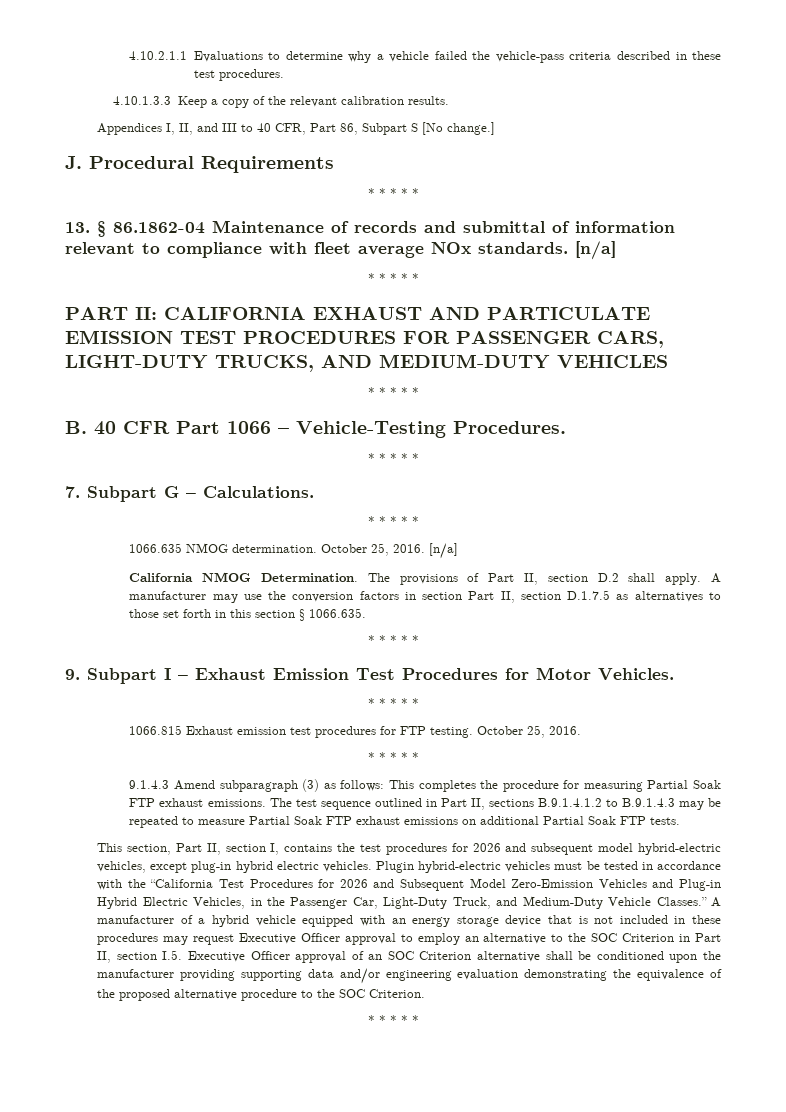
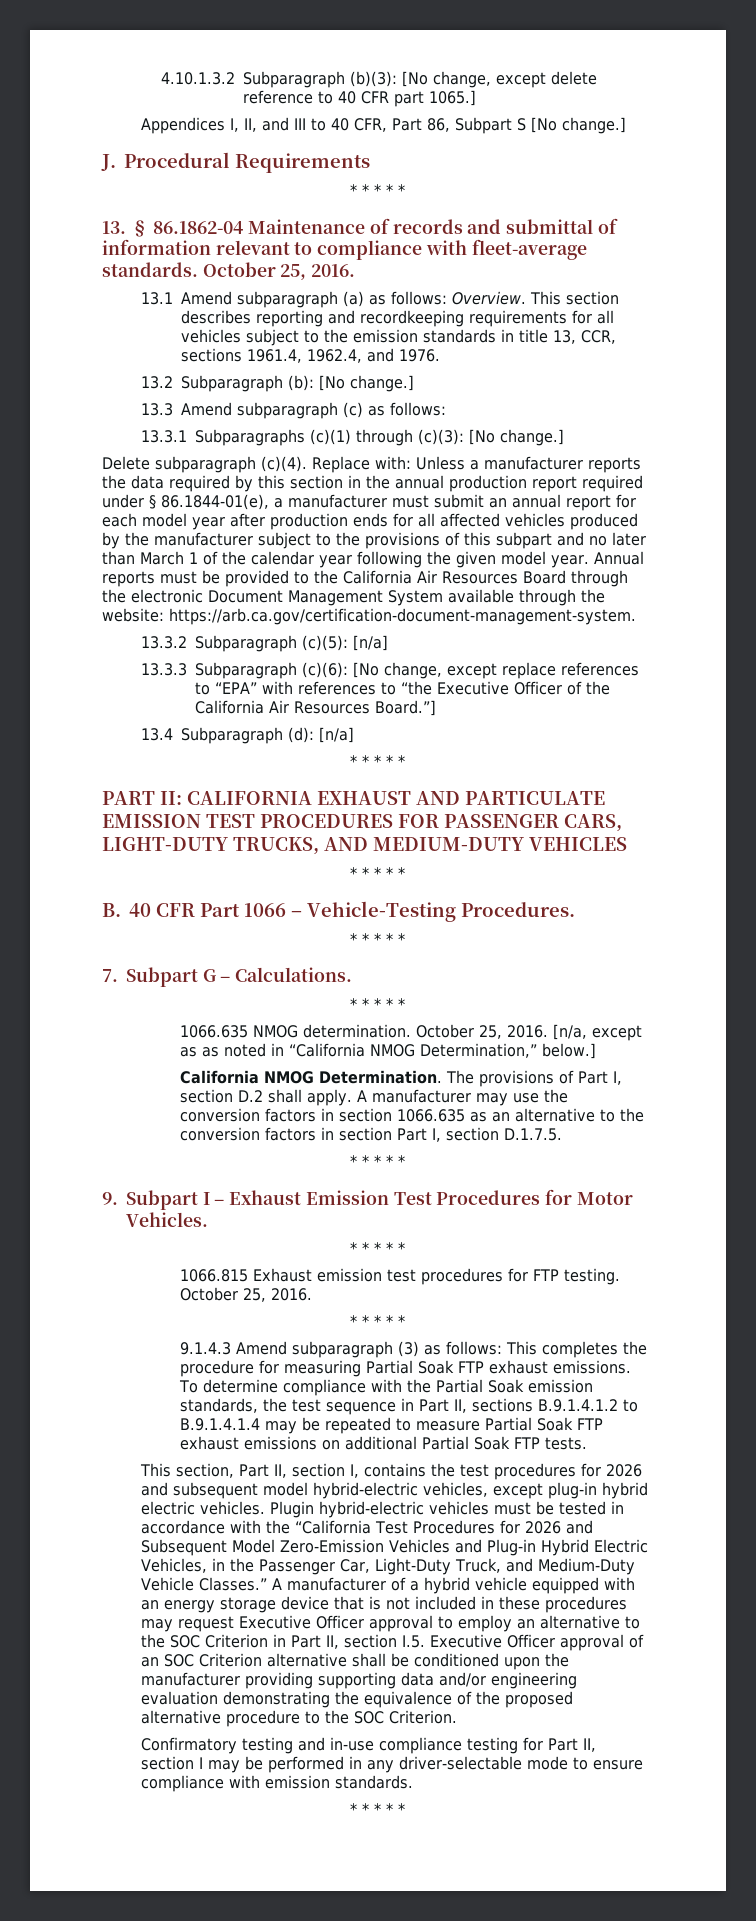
- 4.10.2.1.1 Evaluations to determine why a vehicle failed the vehicle-pass criteria described in these test procedures.
- 4.10.1.3.3 Keep a copy of the relevant calibration results.
+ 4.10.1.3.2 Subparagraph (b)(3): [No change, except delete reference to 40 CFR part 1065.]
- 13. § 86.1862-04 Maintenance of records and submittal of information relevant to compliance with fleet average NOx standards. [n/a]
+ 13. § 86.1862-04 Maintenance of records and submittal of information relevant to compliance with fleet-average standards. October 25, 2016.
+ 13.1 Amend subparagraph (a) as follows: Overview. This section describes reporting and recordkeeping requirements for all vehicles subject to the emission standards in title 13, CCR, sections 1961.4, 1962.4, and 1976.
+ 13.2 Subparagraph (b): [No change.]
+ 13.3 Amend subparagraph (c) as follows:
+ 13.3.1 Subparagraphs (c)(1) through (c)(3): [No change.]
+ Delete subparagraph (c)(4). Replace with: Unless a manufacturer reports the data required by this section in the annual production report required under § 86.1844-01(e), a manufacturer must submit an annual report for each model year after production ends for all affected vehicles produced by the manufacturer subject to the provisions of this subpart and no later than March 1 of the calendar year following the given model year. Annual reports must be provided to the California Air Resources Board through the electronic Document Management System available through the website: https://arb.ca.gov/certification-document-management-system.
+ 13.3.2 Subparagraph (c)(5): [n/a]
+ 13.3.3 Subparagraph (c)(6): [No change, except replace references to “EPA” with references to “the Executive Officer of the California Air Resources Board.”]
+ 13.4 Subparagraph (d): [n/a]
- October 25, 2016. [n/a]
+ October 25, 2016. [n/a, except as as noted in “California NMOG Determination,” below.]
- The provisions of Part II, section D.2 shall apply.
+ The provisions of Part I, section D.2 shall apply.
- A manufacturer may use the conversion factors in section Part II, section D.1.7.5 as alternatives to those set forth in this section § 1066.635.
+ A manufacturer may use the conversion factors in section 1066.635 as an alternative to the conversion factors in section Part I, section D.1.7.5.
- The test sequence outlined in Part II, sections B.9.1.4.1.2 to B.9.1.4.3 may be repeated to measure Partial Soak FTP exhaust emissions on additional Partial Soak FTP tests.
+ To determine compliance with the Partial Soak emission standards, the test sequence in Part II, sections B.9.1.4.1.2 to B.9.1.4.1.4 may be repeated to measure Partial Soak FTP exhaust emissions on additional Partial Soak FTP tests.
+ Confirmatory testing and in-use compliance testing for Part II, section I may be performed in any driver-selectable mode to ensure compliance with emission standards.

